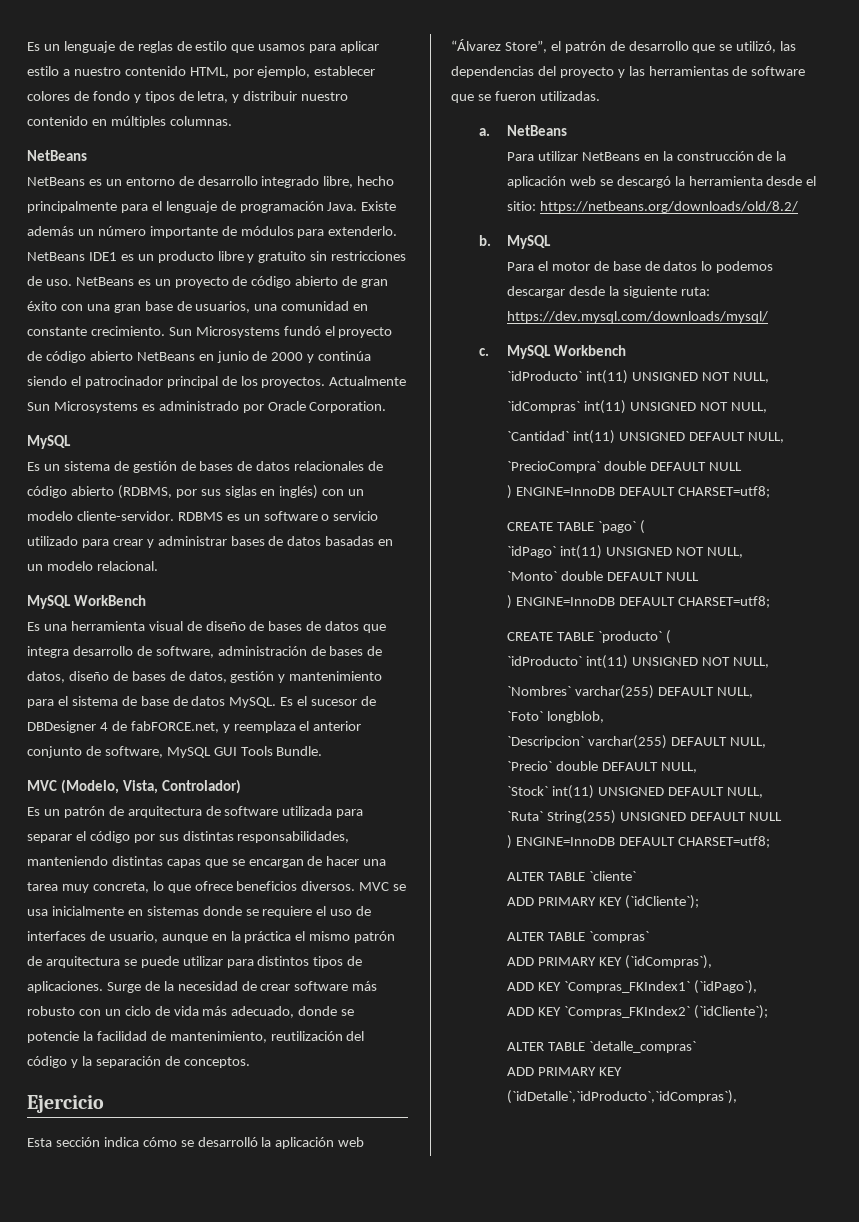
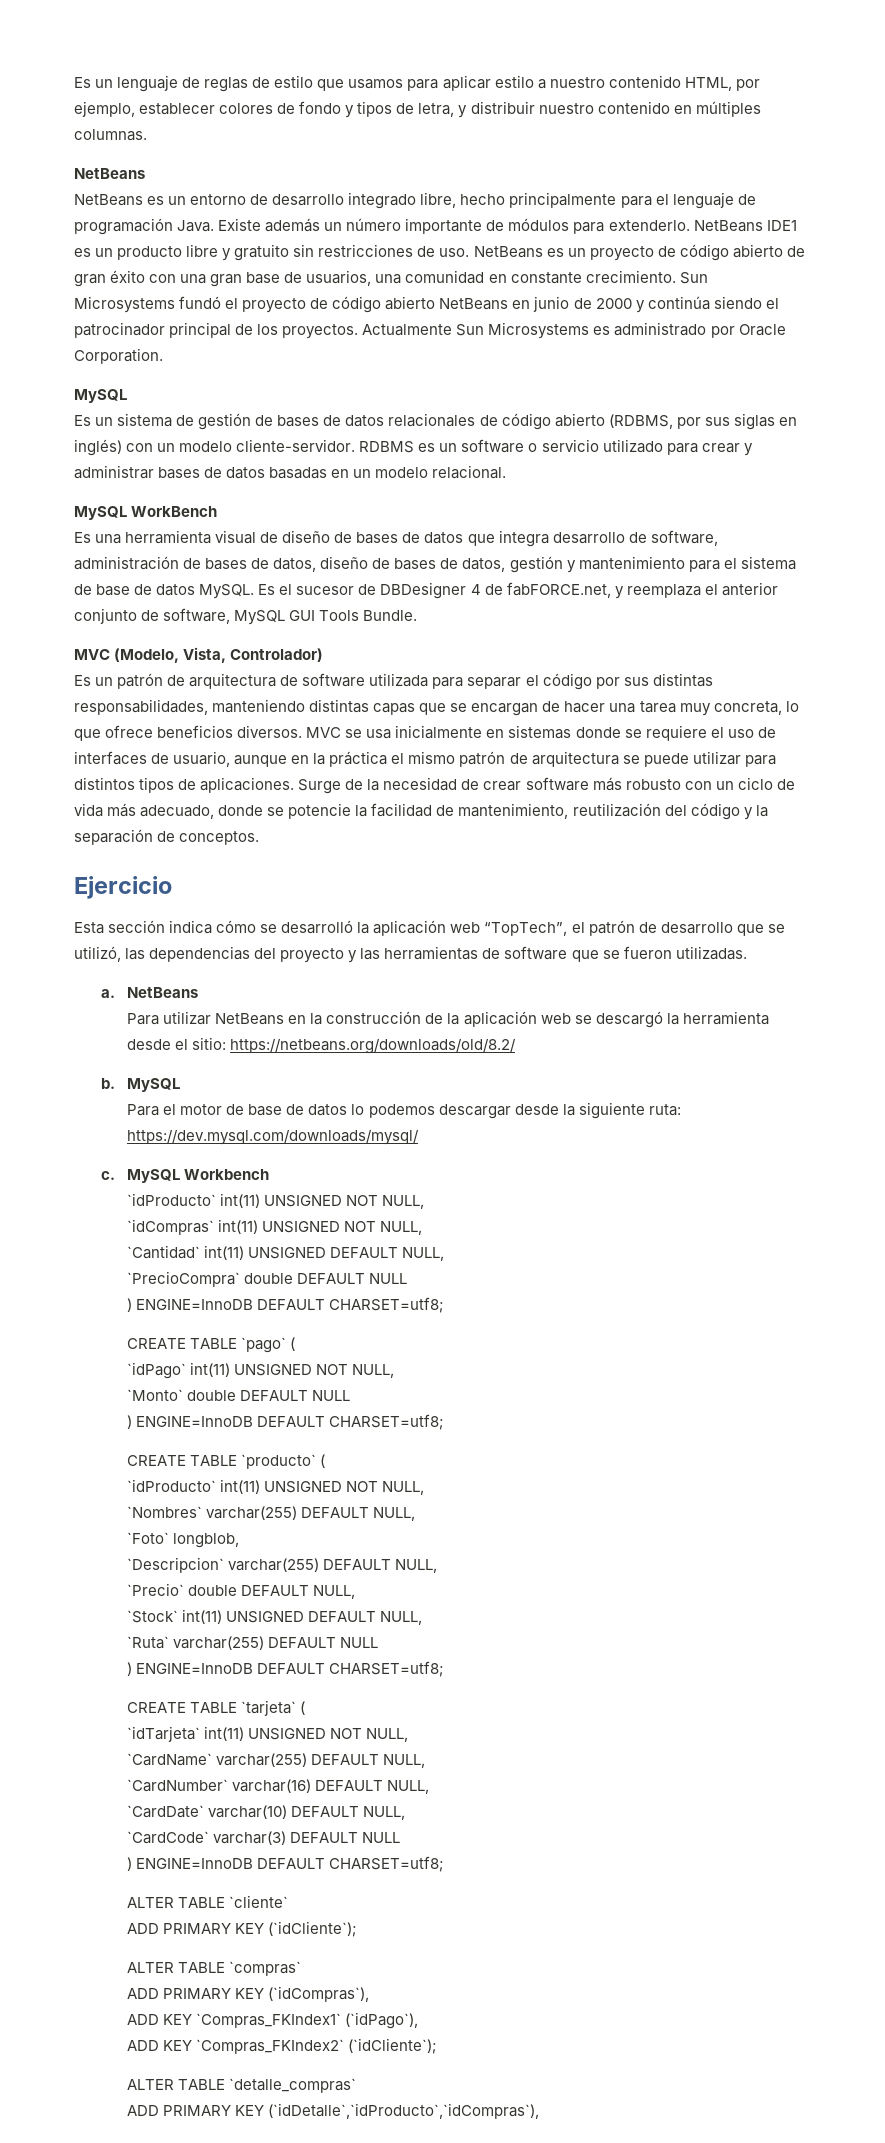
- Esta sección indica cómo se desarrolló la aplicación web “Álvarez Store”, el patrón de desarrollo que se utilizó, las dependencias del proyecto y las herramientas de software que se fueron utilizadas.
+ Esta sección indica cómo se desarrolló la aplicación web “TopTech”, el patrón de desarrollo que se utilizó, las dependencias del proyecto y las herramientas de software que se fueron utilizadas.
- `Ruta` String(255) UNSIGNED DEFAULT NULL
+ `Ruta` varchar(255) DEFAULT NULL
+ ) ENGINE=InnoDB DEFAULT CHARSET=utf8;
+ CREATE TABLE `tarjeta` (
+ `idTarjeta` int(11) UNSIGNED NOT NULL,
+ `CardName` varchar(255) DEFAULT NULL,
+ `CardNumber` varchar(16) DEFAULT NULL,
+ `CardDate` varchar(10) DEFAULT NULL,
+ `CardCode` varchar(3) DEFAULT NULL

